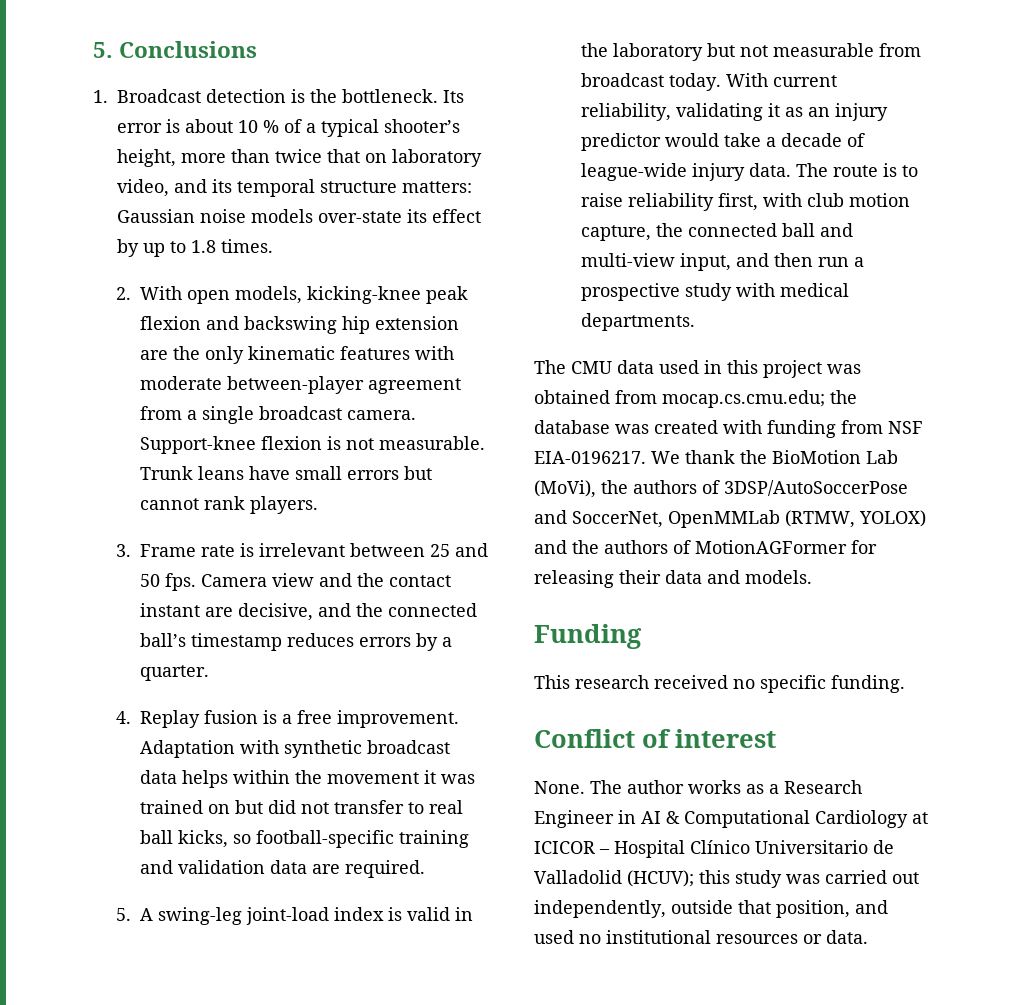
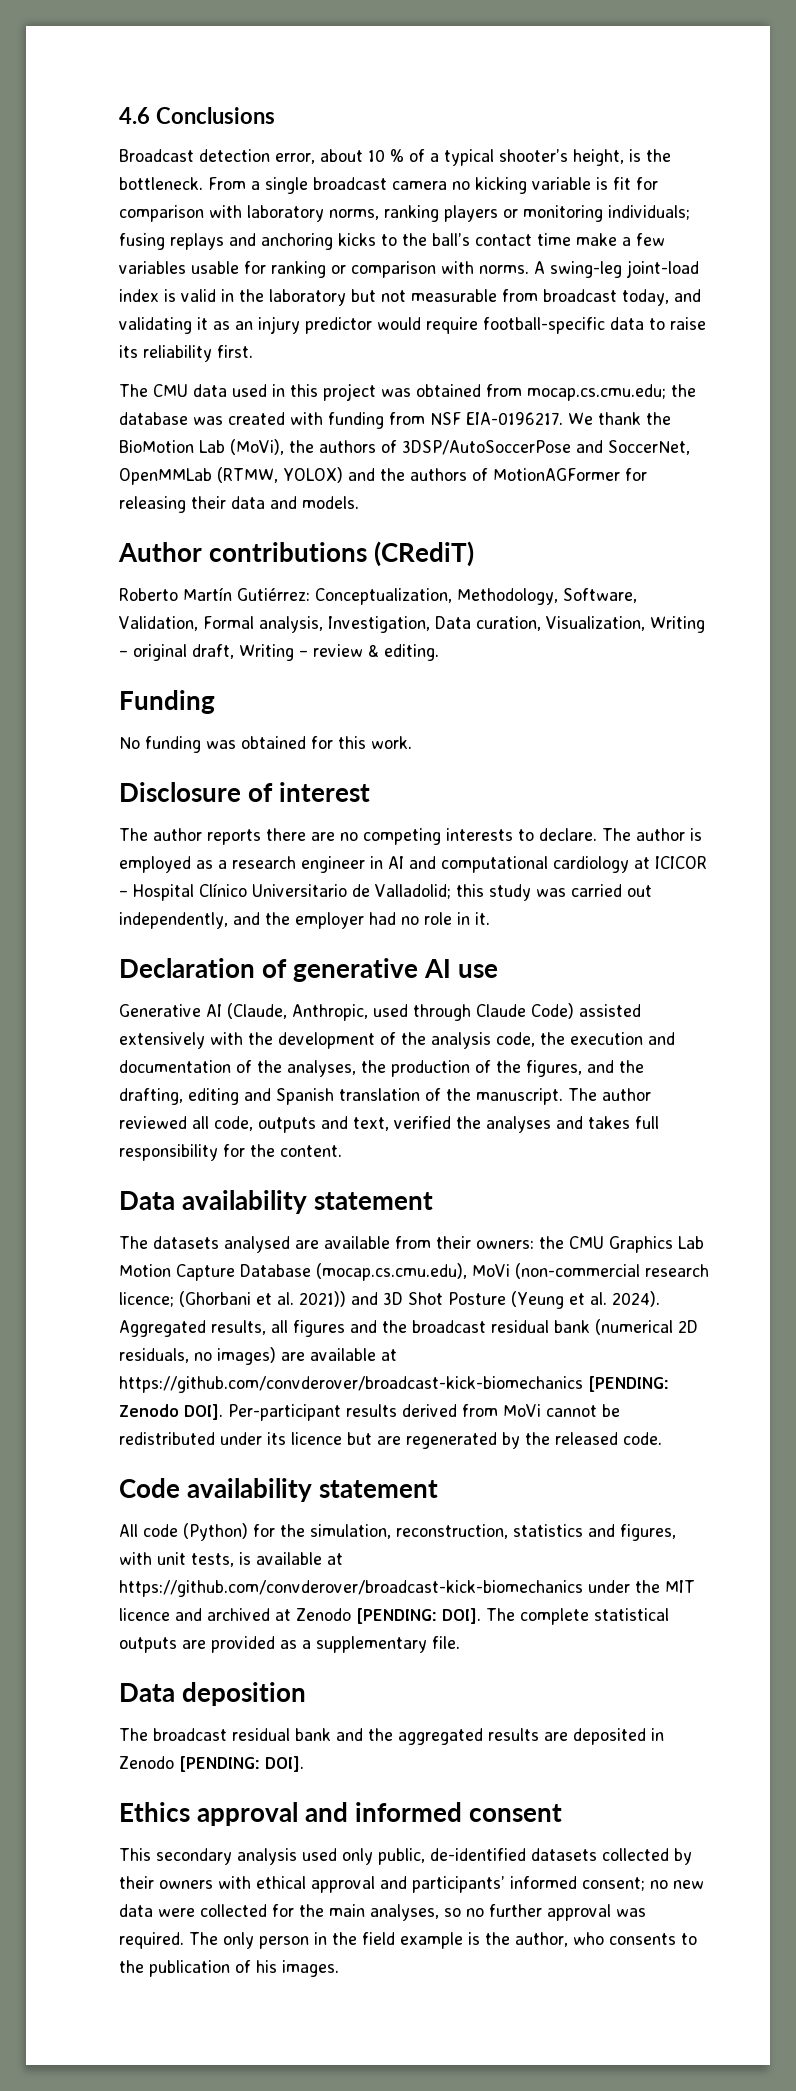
- 5. Conclusions
+ 4.6 Conclusions
- 1. Broadcast detection is the bottleneck. Its error is about 10 % of a typical shooter’s height, more than twice that on laboratory video, and its temporal structure matters: Gaussian noise models over-state its effect by up to 1.8 times.
- 2. With open models, kicking-knee peak flexion and backswing hip extension are the only kinematic features with moderate between-player agreement from a single broadcast camera. Support-knee flexion is not measurable. Trunk leans have small errors but cannot rank players.
- 3. Frame rate is irrelevant between 25 and 50 fps. Camera view and the contact instant are decisive, and the connected ball’s timestamp reduces errors by a quarter.
- 4. Replay fusion is a free improvement. Adaptation with synthetic broadcast data helps within the movement it was trained on but did not transfer to real ball kicks, so football-specific training and validation data are required.
- 5. A swing-leg joint-load index is valid in the laboratory but not measurable from broadcast today. With current reliability, validating it as an injury predictor would take a decade of league-wide injury data. The route is to raise reliability first, with club motion capture, the connected ball and multi-view input, and then run a prospective study with medical departments.
+ Broadcast detection error, about 10 % of a typical shooter’s height, is the bottleneck. From a single broadcast camera no kicking variable is fit for comparison with laboratory norms, ranking players or monitoring individuals; fusing replays and anchoring kicks to the ball’s contact time make a few variables usable for ranking or comparison with norms. A swing-leg joint-load index is valid in the laboratory but not measurable from broadcast today, and validating it as an injury predictor would require football-specific data to raise its reliability first.
+ Author contributions (CRediT)
+ Roberto Martín Gutiérrez: Conceptualization, Methodology, Software, Validation, Formal analysis, Investigation, Data curation, Visualization, Writing – original draft, Writing – review & editing.
  Funding
- This research received no specific funding.
- Conflict of interest
+ No funding was obtained for this work.
+ Disclosure of interest
- None. The author works as a Research Engineer in AI & Computational Cardiology at ICICOR – Hospital Clínico Universitario de Valladolid (HCUV); this study was carried out independently, outside that position, and used no institutional resources or data.
+ The author reports there are no competing interests to declare. The author is employed as a research engineer in AI and computational cardiology at ICICOR – Hospital Clínico Universitario de Valladolid; this study was carried out independently, and the employer had no role in it.
+ Declaration of generative AI use
+ Generative AI (Claude, Anthropic, used through Claude Code) assisted extensively with the development of the analysis code, the execution and documentation of the analyses, the production of the figures, and the drafting, editing and Spanish translation of the manuscript. The author reviewed all code, outputs and text, verified the analyses and takes full responsibility for the content.
+ Data availability statement
+ The datasets analysed are available from their owners: the CMU Graphics Lab Motion Capture Database (mocap.cs.cmu.edu), MoVi (non-commercial research licence; (Ghorbani et al. 2021)) and 3D Shot Posture (Yeung et al. 2024). Aggregated results, all figures and the broadcast residual bank (numerical 2D residuals, no images) are available at https://github.com/convderover/broadcast-kick-biomechanics [PENDING: Zenodo DOI]. Per-participant results derived from MoVi cannot be redistributed under its licence but are regenerated by the released code.
+ Code availability statement
+ All code (Python) for the simulation, reconstruction, statistics and figures, with unit tests, is available at https://github.com/convderover/broadcast-kick-biomechanics under the MIT licence and archived at Zenodo [PENDING: DOI]. The complete statistical outputs are provided as a supplementary file.
+ Data deposition
+ The broadcast residual bank and the aggregated results are deposited in Zenodo [PENDING: DOI].
+ Ethics approval and informed consent
+ This secondary analysis used only public, de-identified datasets collected by their owners with ethical approval and participants’ informed consent; no new data were collected for the main analyses, so no further approval was required. The only person in the field example is the author, who consents to the publication of his images.

